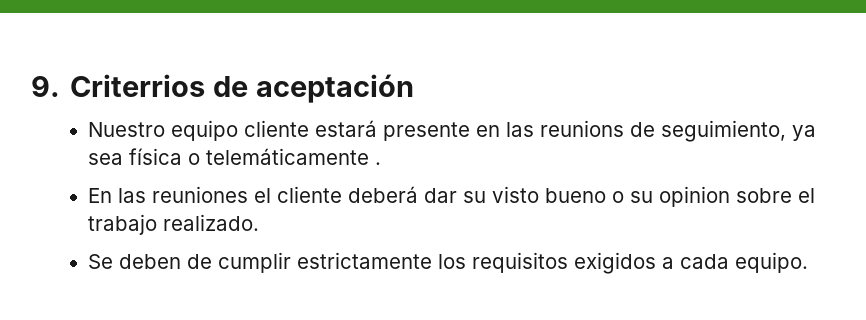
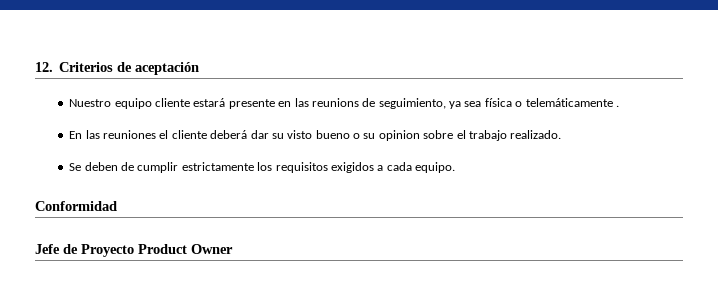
- 9. Criterrios de aceptación
+ 12. Criterios de aceptación
+ Conformidad
+ Jefe de Proyecto Product Owner

